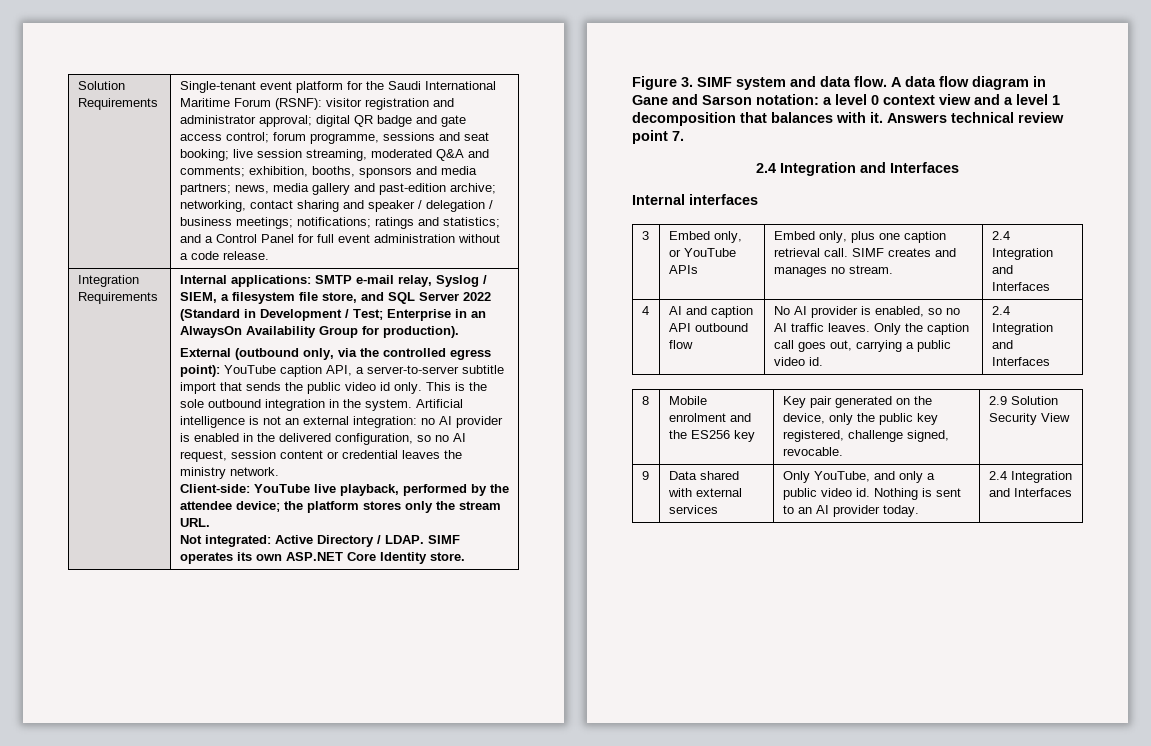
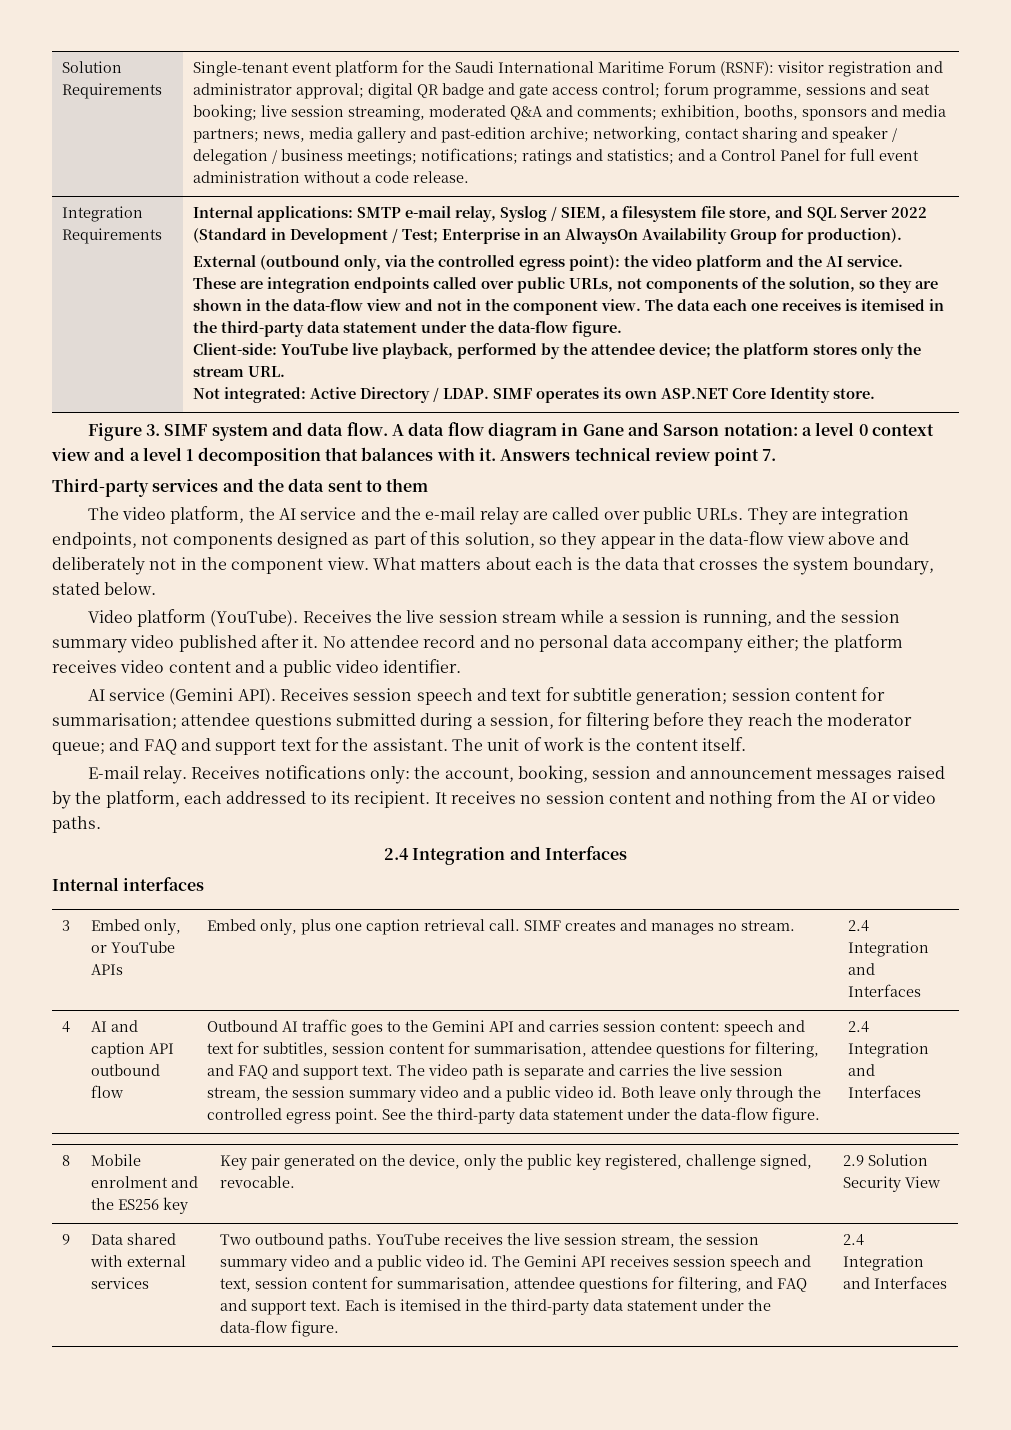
- External (outbound only, via the controlled egress point): YouTube caption API, a server-to-server subtitle import that sends the public video id only. This is the sole outbound integration in the system. Artificial intelligence is not an external integration: no AI provider is enabled in the delivered configuration, so no AI request, session content or credential leaves the ministry network.
+ External (outbound only, via the controlled egress point): the video platform and the AI service. These are integration endpoints called over public URLs, not components of the solution, so they are shown in the data-flow view and not in the component view. The data each one receives is itemised in the third-party data statement under the data-flow figure.
+ Third-party services and the data sent to them
+ The video platform, the AI service and the e-mail relay are called over public URLs. They are integration endpoints, not components designed as part of this solution, so they appear in the data-flow view above and deliberately not in the component view. What matters about each is the data that crosses the system boundary, stated below.
+ Video platform (YouTube). Receives the live session stream while a session is running, and the session summary video published after it. No attendee record and no personal data accompany either; the platform receives video content and a public video identifier.
+ AI service (Gemini API). Receives session speech and text for subtitle generation; session content for summarisation; attendee questions submitted during a session, for filtering before they reach the moderator queue; and FAQ and support text for the assistant. The unit of work is the content itself.
+ E-mail relay. Receives notifications only: the account, booking, session and announcement messages raised by the platform, each addressed to its recipient. It receives no session content and nothing from the AI or video paths.
- No AI provider is enabled, so no AI traffic leaves. Only the caption call goes out, carrying a public video id.
+ Outbound AI traffic goes to the Gemini API and carries session content: speech and text for subtitles, session content for summarisation, attendee questions for filtering, and FAQ and support text. The video path is separate and carries the live session stream, the session summary video and a public video id. Both leave only through the controlled egress point. See the third-party data statement under the data-flow figure.
- Only YouTube, and only a public video id. Nothing is sent to an AI provider today.
+ Two outbound paths. YouTube receives the live session stream, the session summary video and a public video id. The Gemini API receives session speech and text, session content for summarisation, attendee questions for filtering, and FAQ and support text. Each is itemised in the third-party data statement under the data-flow figure.

